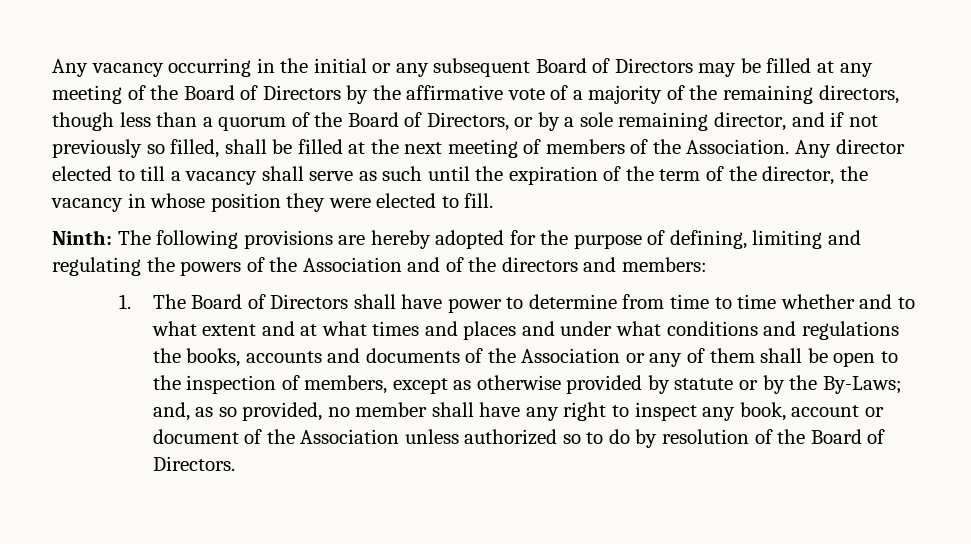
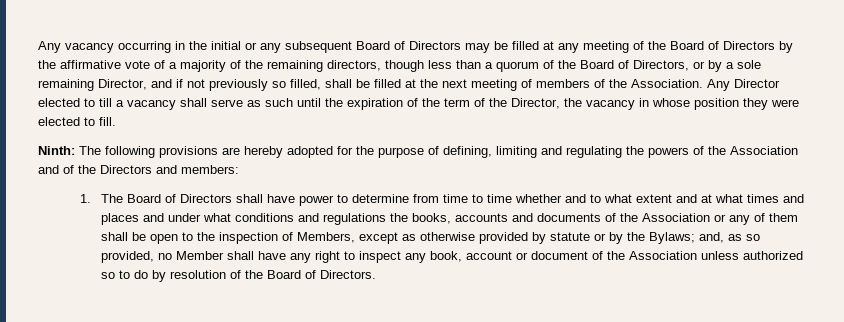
- Any vacancy occurring in the initial or any subsequent Board of Directors may be filled at any meeting of the Board of Directors by the affirmative vote of a majority of the remaining directors, though less than a quorum of the Board of Directors, or by a sole remaining director, and if not previously so filled, shall be filled at the next meeting of members of the Association.
+ Any vacancy occurring in the initial or any subsequent Board of Directors may be filled at any meeting of the Board of Directors by the affirmative vote of a majority of the remaining directors, though less than a quorum of the Board of Directors, or by a sole remaining Director, and if not previously so filled, shall be filled at the next meeting of members of the Association.
- Any director elected to till a vacancy shall serve as such until the expiration of the term of the director, the vacancy in whose position they were elected to fill.
+ Any Director elected to till a vacancy shall serve as such until the expiration of the term of the Director, the vacancy in whose position they were elected to fill.
- Ninth: The following provisions are hereby adopted for the purpose of defining, limiting and regulating the powers of the Association and of the directors and members:
+ Ninth: The following provisions are hereby adopted for the purpose of defining, limiting and regulating the powers of the Association and of the Directors and members:
- 1. The Board of Directors shall have power to determine from time to time whether and to what extent and at what times and places and under what conditions and regulations the books, accounts and documents of the Association or any of them shall be open to the inspection of members, except as otherwise provided by statute or by the By-Laws;
+ 1. The Board of Directors shall have power to determine from time to time whether and to what extent and at what times and places and under what conditions and regulations the books, accounts and documents of the Association or any of them shall be open to the inspection of Members, except as otherwise provided by statute or by the Bylaws;
- and, as so provided, no member shall have any right to inspect any book, account or document of the Association unless authorized so to do by resolution of the Board of Directors.
+ and, as so provided, no Member shall have any right to inspect any book, account or document of the Association unless authorized so to do by resolution of the Board of Directors.

